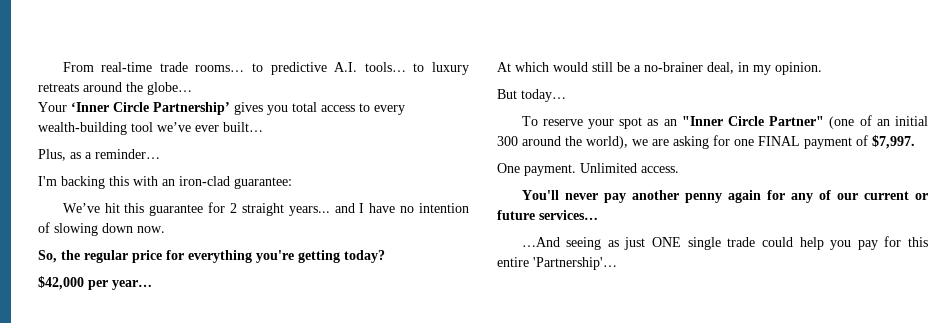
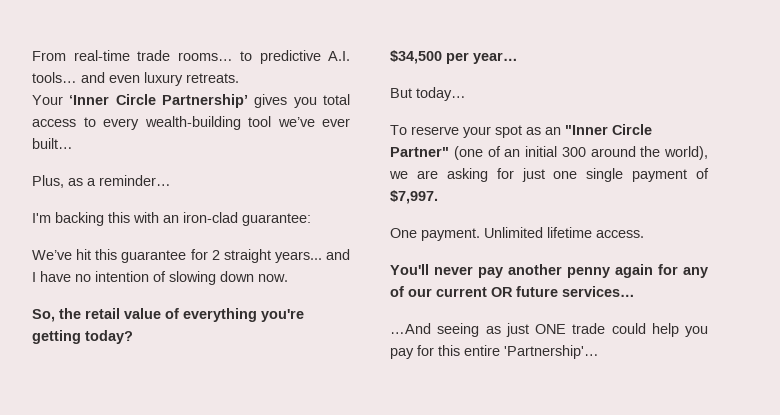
- From real-time trade rooms… to predictive A.I. tools… to luxury retreats around the globe…
+ From real-time trade rooms… to predictive A.I. tools… and even luxury retreats.
- So, the regular price for everything you're getting today?
+ So, the retail value of everything you're getting today?
- $42,000 per year…
+ $34,500 per year…
- At which would still be a no-brainer deal, in my opinion.
- To reserve your spot as an "Inner Circle Partner" (one of an initial 300 around the world), we are asking for one FINAL payment of $7,997.
+ To reserve your spot as an "Inner Circle Partner" (one of an initial 300 around the world), we are asking for just one single payment of $7,997.
- Unlimited access.
+ Unlimited lifetime access.
- You'll never pay another penny again for any of our current or future services…
+ You'll never pay another penny again for any of our current OR future services…
- …And seeing as just ONE single trade could help you pay for this entire 'Partnership'…
+ …And seeing as just ONE trade could help you pay for this entire 'Partnership'…

